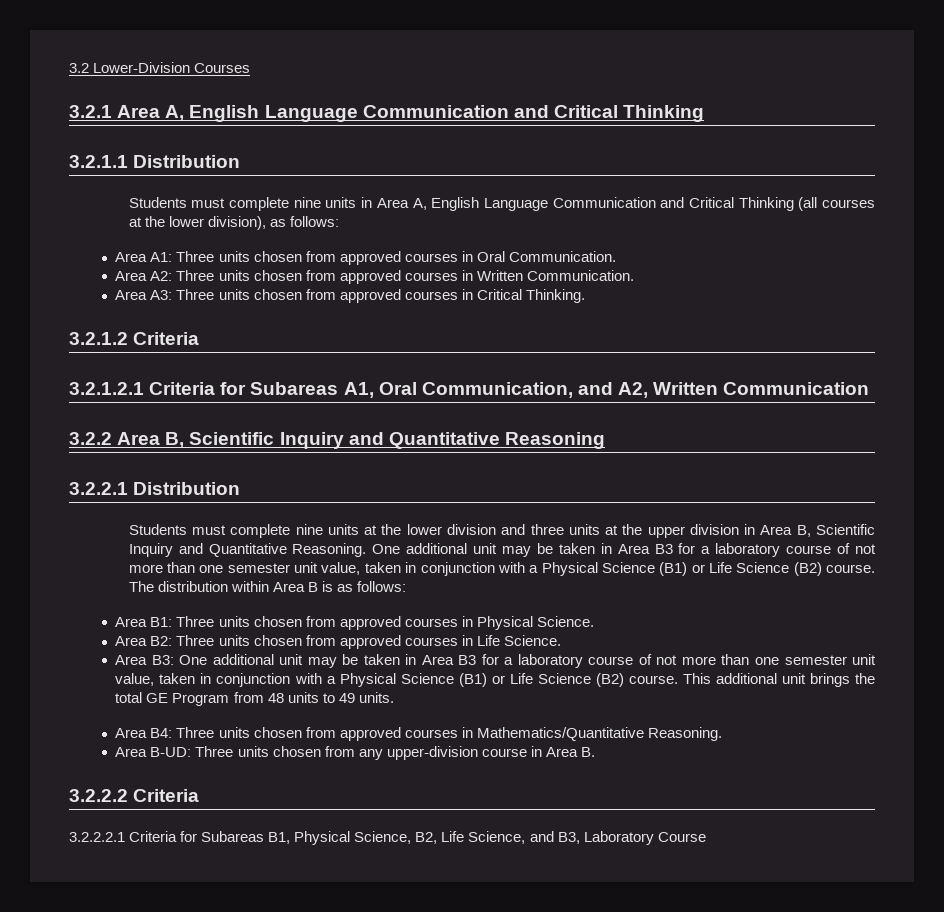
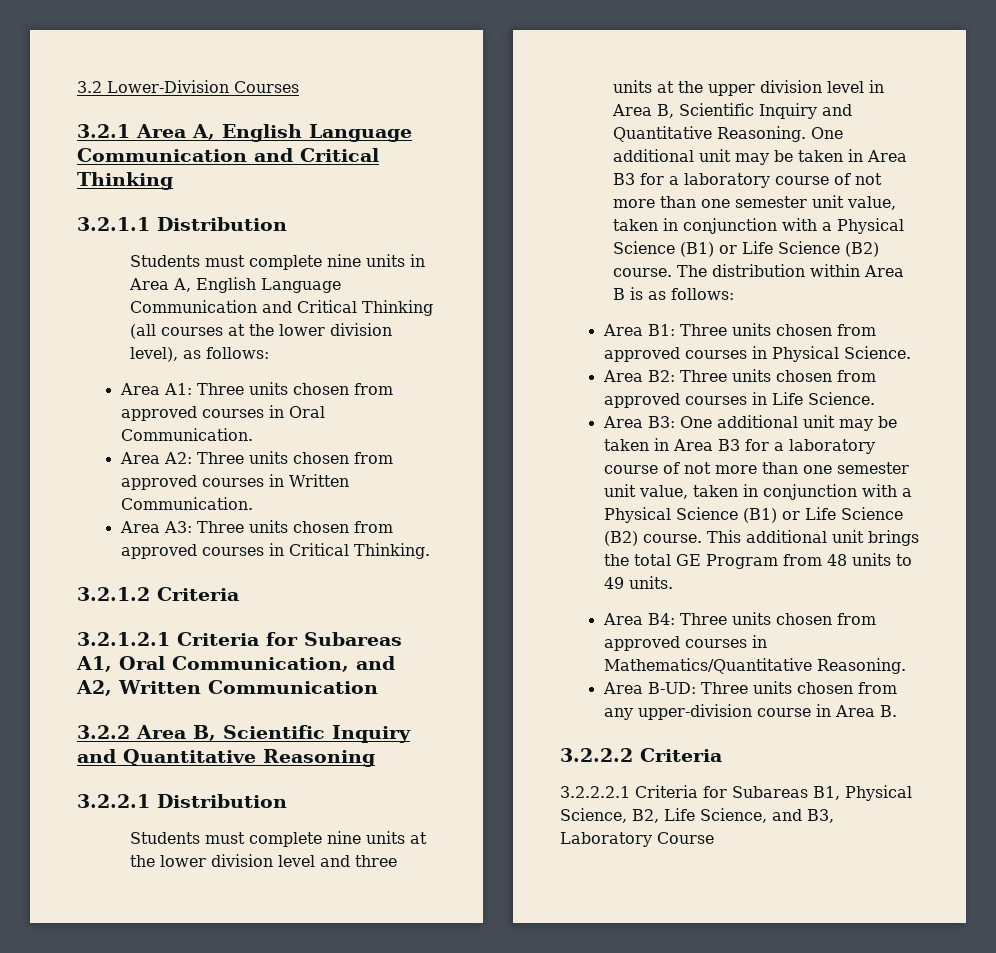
- Students must complete nine units in Area A, English Language Communication and Critical Thinking (all courses at the lower division), as follows:
+ Students must complete nine units in Area A, English Language Communication and Critical Thinking (all courses at the lower division level), as follows:
- Students must complete nine units at the lower division and three units at the upper division in Area B, Scientific Inquiry and Quantitative Reasoning.
+ Students must complete nine units at the lower division level and three units at the upper division level in Area B, Scientific Inquiry and Quantitative Reasoning.

